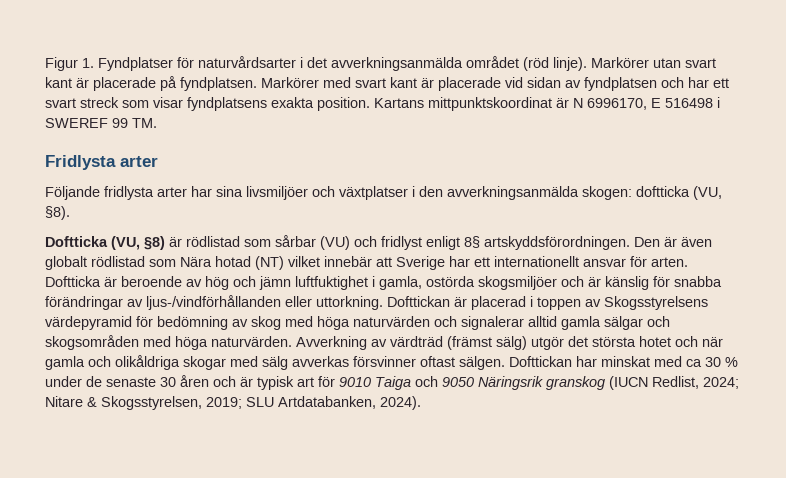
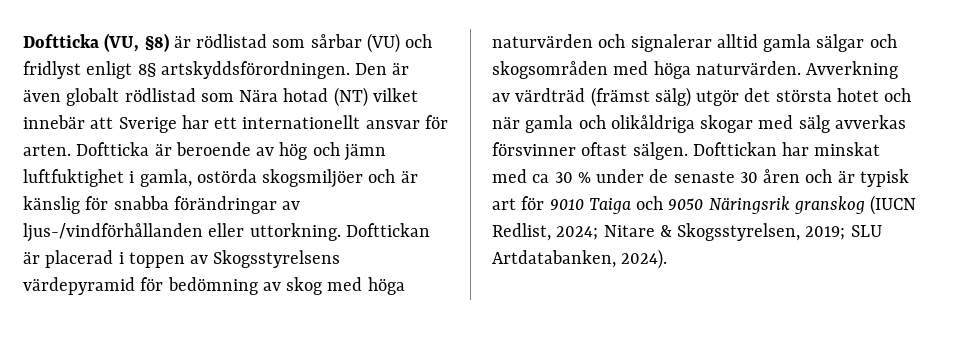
- Figur 1. Fyndplatser för naturvårdsarter i det avverkningsanmälda området (röd linje). Markörer utan svart kant är placerade på fyndplatsen. Markörer med svart kant är placerade vid sidan av fyndplatsen och har ett svart streck som visar fyndplatsens exakta position. Kartans mittpunktskoordinat är N 6996170, E 516498 i SWEREF 99 TM.
- Fridlysta arter
- Följande fridlysta arter har sina livsmiljöer och växtplatser i den avverkningsanmälda skogen: doftticka (VU, §8).

